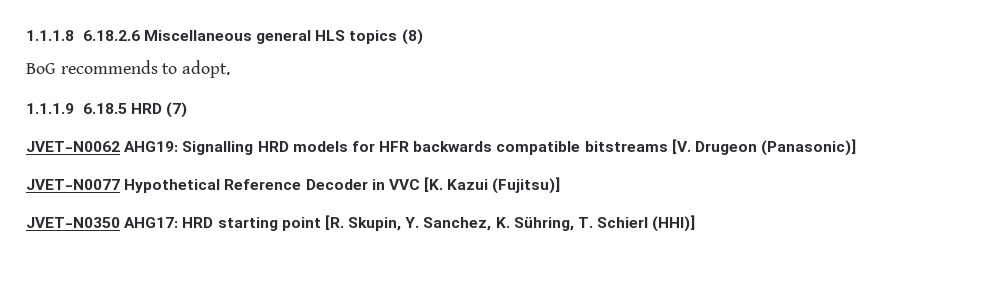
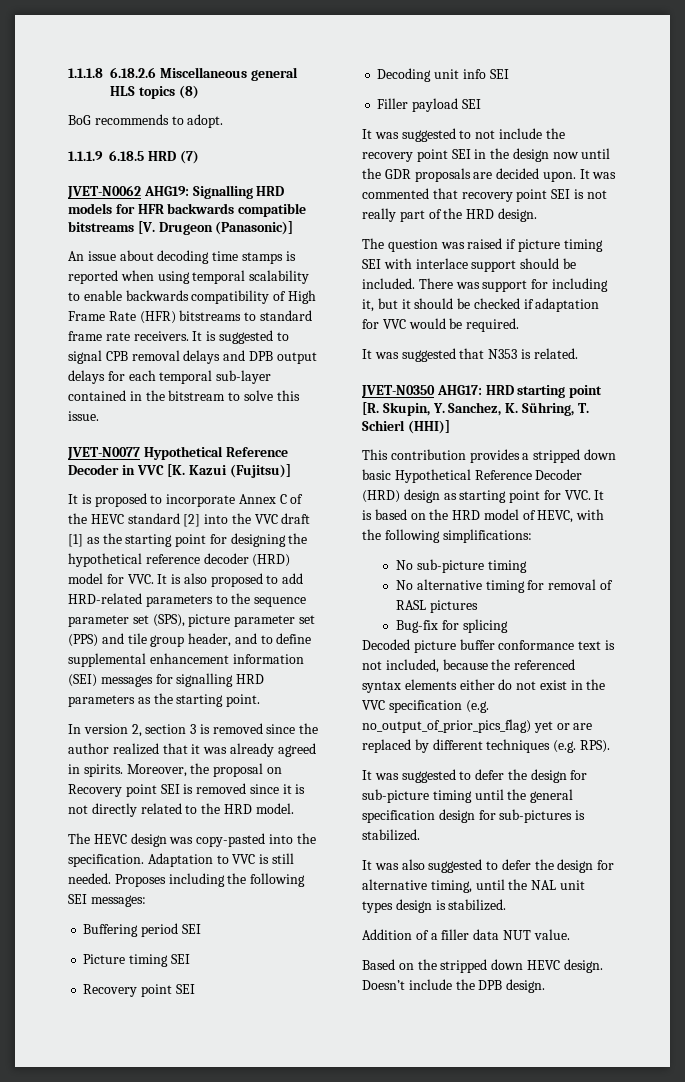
+ An issue about decoding time stamps is reported when using temporal scalability to enable backwards compatibility of High Frame Rate (HFR) bitstreams to standard frame rate receivers. It is suggested to signal CPB removal delays and DPB output delays for each temporal sub-layer contained in the bitstream to solve this issue.
+ It is proposed to incorporate Annex C of the HEVC standard [2] into the VVC draft [1] as the starting point for designing the hypothetical reference decoder (HRD) model for VVC. It is also proposed to add HRD-related parameters to the sequence parameter set (SPS), picture parameter set (PPS) and tile group header, and to define supplemental enhancement information (SEI) messages for signalling HRD parameters as the starting point.
+ In version 2, section 3 is removed since the author realized that it was already agreed in spirits. Moreover, the proposal on Recovery point SEI is removed since it is not directly related to the HRD model.
+ The HEVC design was copy-pasted into the specification. Adaptation to VVC is still needed. Proposes including the following SEI messages:
+ Buffering period SEI
+ Picture timing SEI
+ Recovery point SEI
+ Decoding unit info SEI
+ Filler payload SEI
+ It was suggested to not include the recovery point SEI in the design now until the GDR proposals are decided upon. It was commented that recovery point SEI is not really part of the HRD design.
+ The question was raised if picture timing SEI with interlace support should be included. There was support for including it, but it should be checked if adaptation for VVC would be required.
+ It was suggested that N353 is related.
+ This contribution provides a stripped down basic Hypothetical Reference Decoder (HRD) design as starting point for VVC. It is based on the HRD model of HEVC, with the following simplifications:
+ No sub-picture timing
+ No alternative timing for removal of RASL pictures
+ Bug-fix for splicing
+ Decoded picture buffer conformance text is not included, because the referenced syntax elements either do not exist in the VVC specification (e.g. no_output_of_prior_pics_flag) yet or are replaced by different techniques (e.g. RPS).
+ It was suggested to defer the design for sub-picture timing until the general specification design for sub-pictures is stabilized.
+ It was also suggested to defer the design for alternative timing, until the NAL unit types design is stabilized.
+ Addition of a filler data NUT value.
+ Based on the stripped down HEVC design. Doesn’t include the DPB design.

